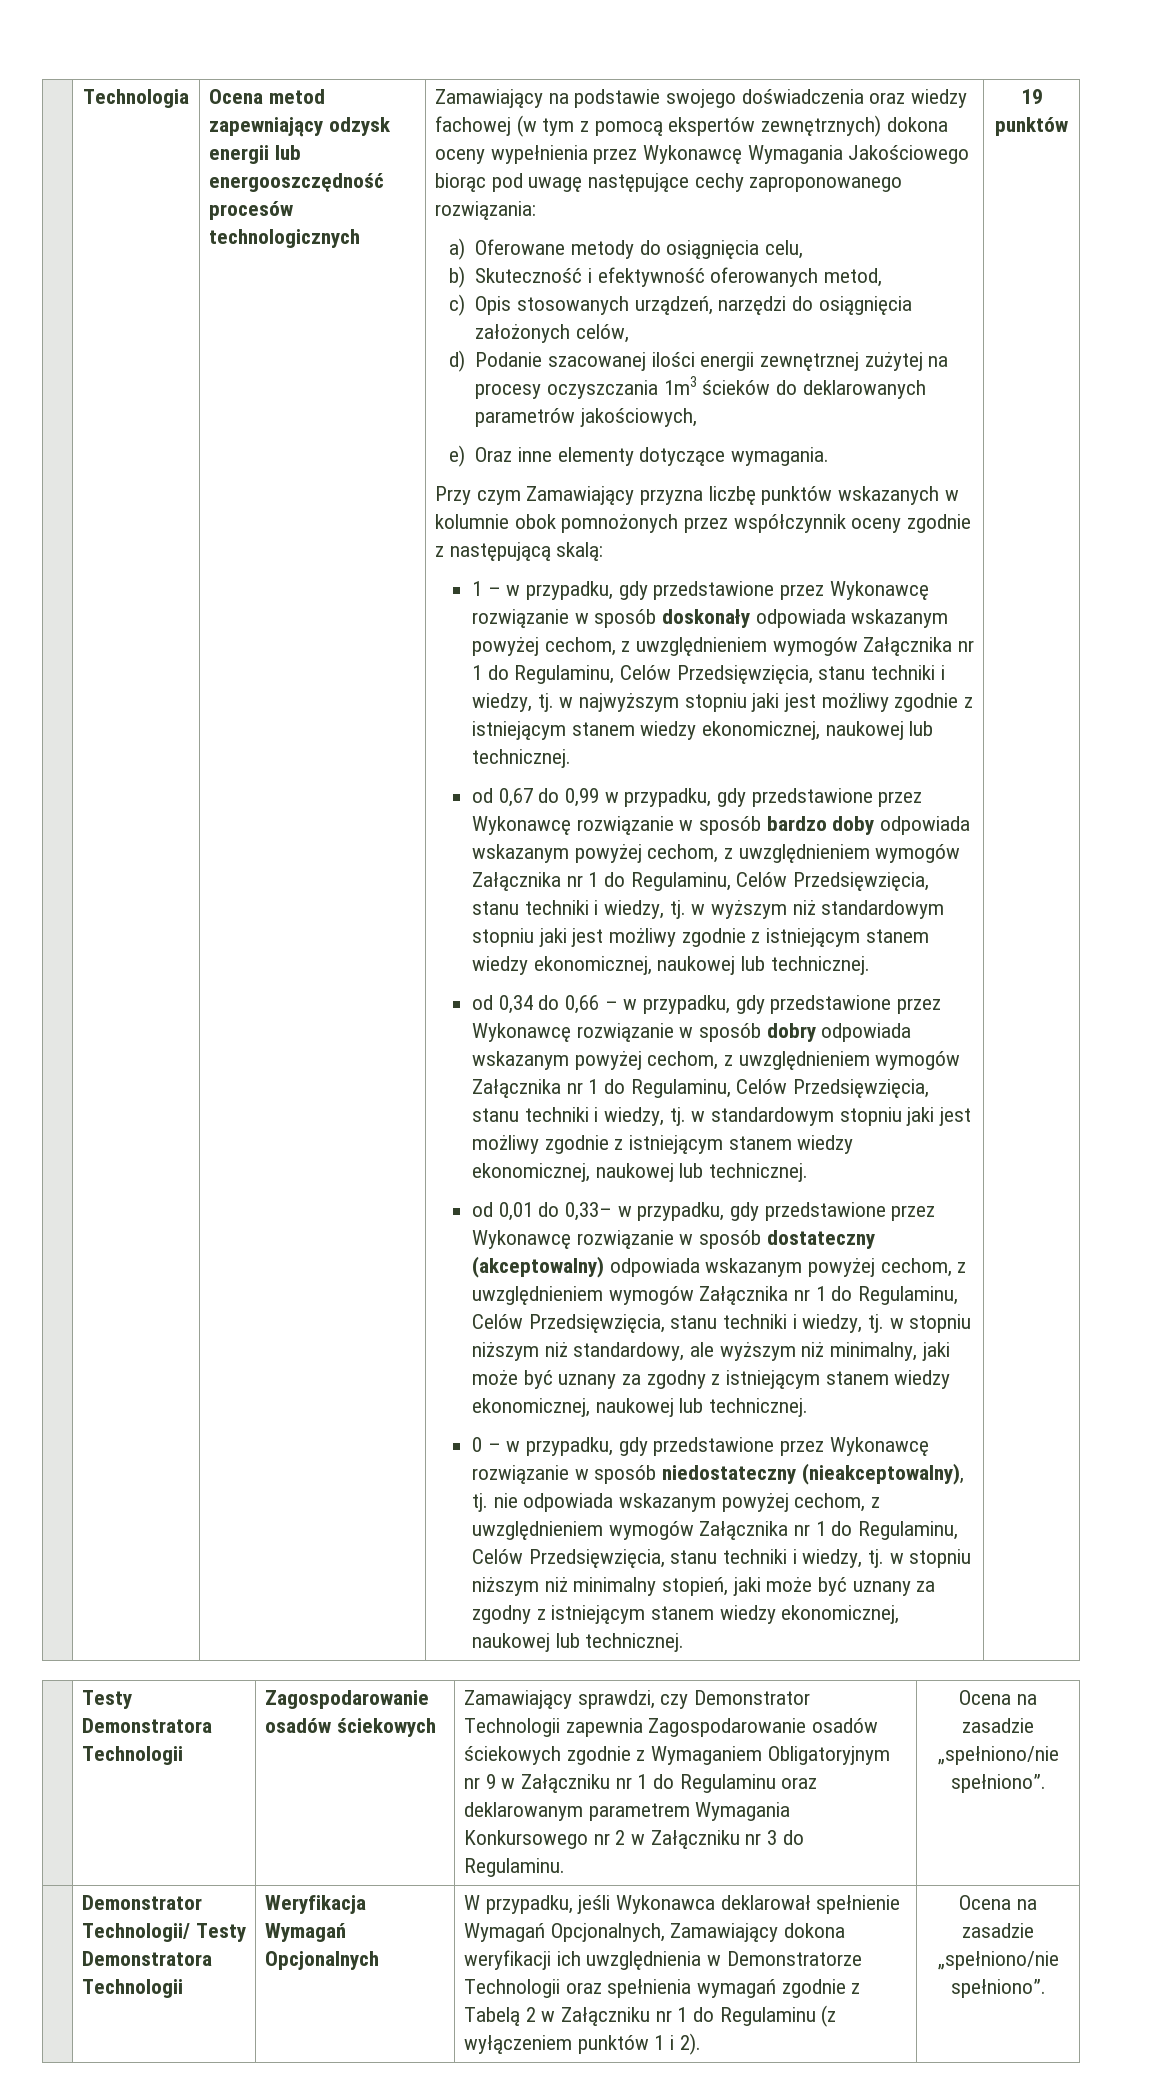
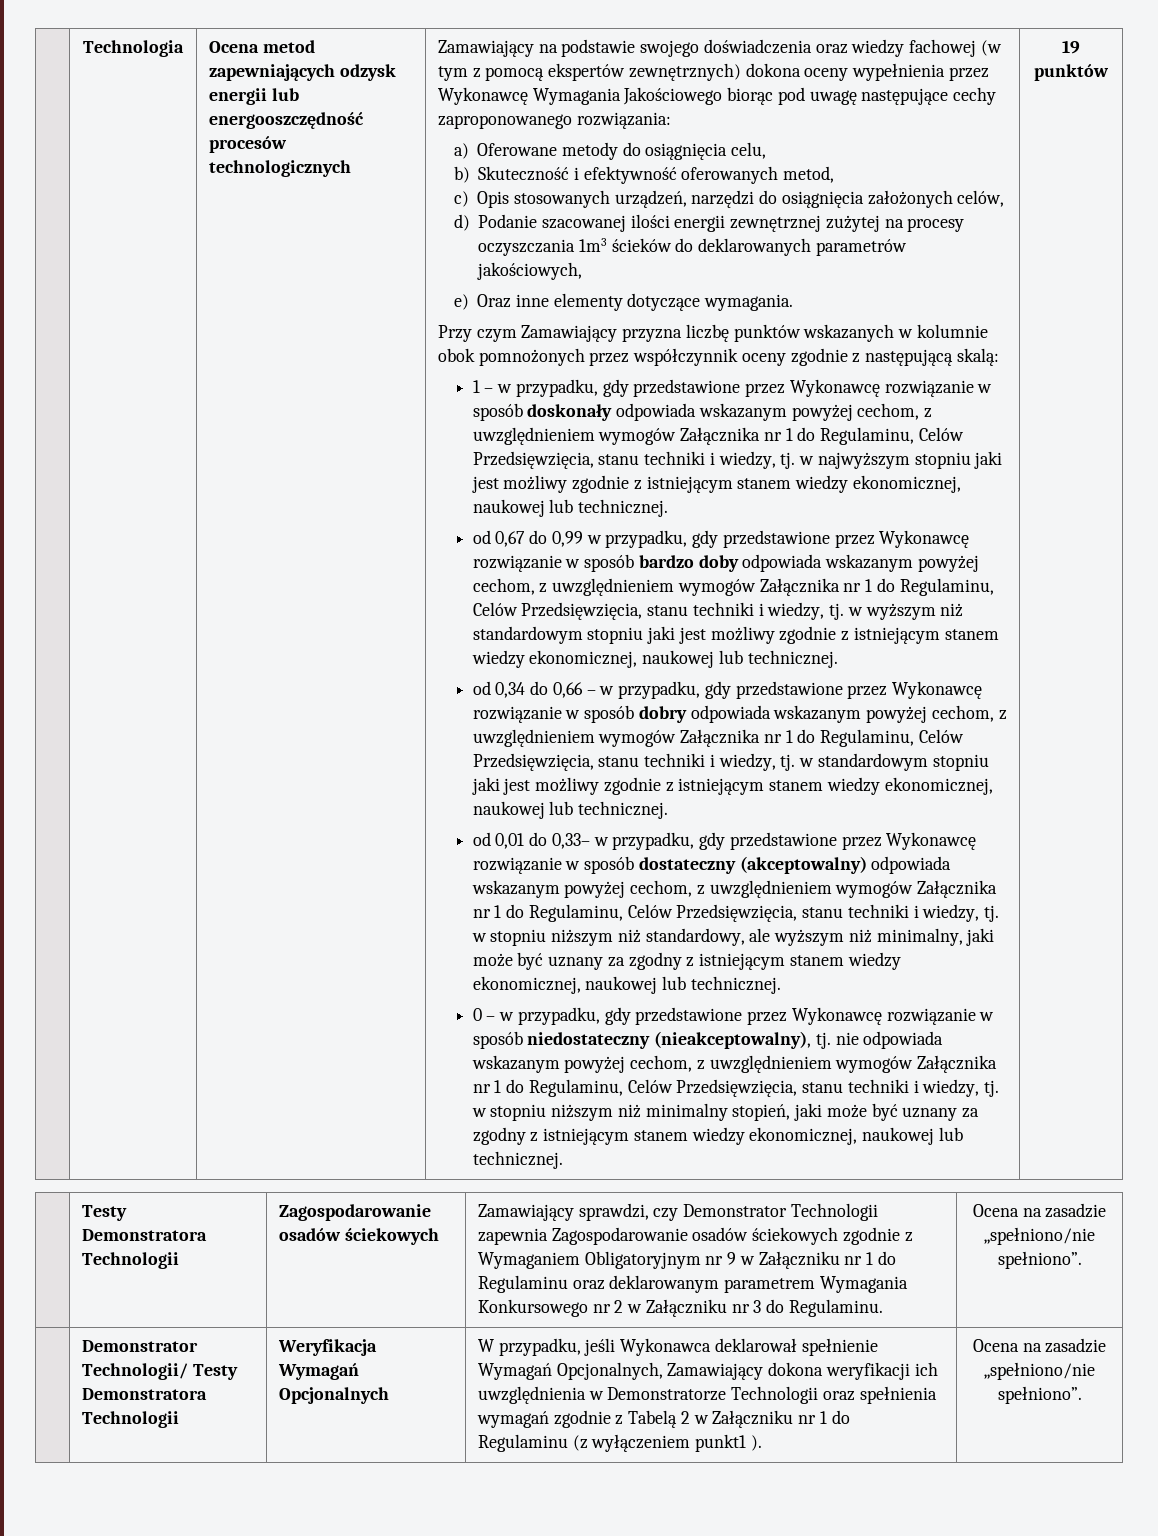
- Ocena metod zapewniający odzysk energii lub energooszczędność procesów technologicznych
+ Ocena metod zapewniających odzysk energii lub energooszczędność procesów technologicznych
- W przypadku, jeśli Wykonawca deklarował spełnienie Wymagań Opcjonalnych, Zamawiający dokona weryfikacji ich uwzględnienia w Demonstratorze Technologii oraz spełnienia wymagań zgodnie z Tabelą 2 w Załączniku nr 1 do Regulaminu (z wyłączeniem punktów 1 i 2).
+ W przypadku, jeśli Wykonawca deklarował spełnienie Wymagań Opcjonalnych, Zamawiający dokona weryfikacji ich uwzględnienia w Demonstratorze Technologii oraz spełnienia wymagań zgodnie z Tabelą 2 w Załączniku nr 1 do Regulaminu (z wyłączeniem punkt1 ).

